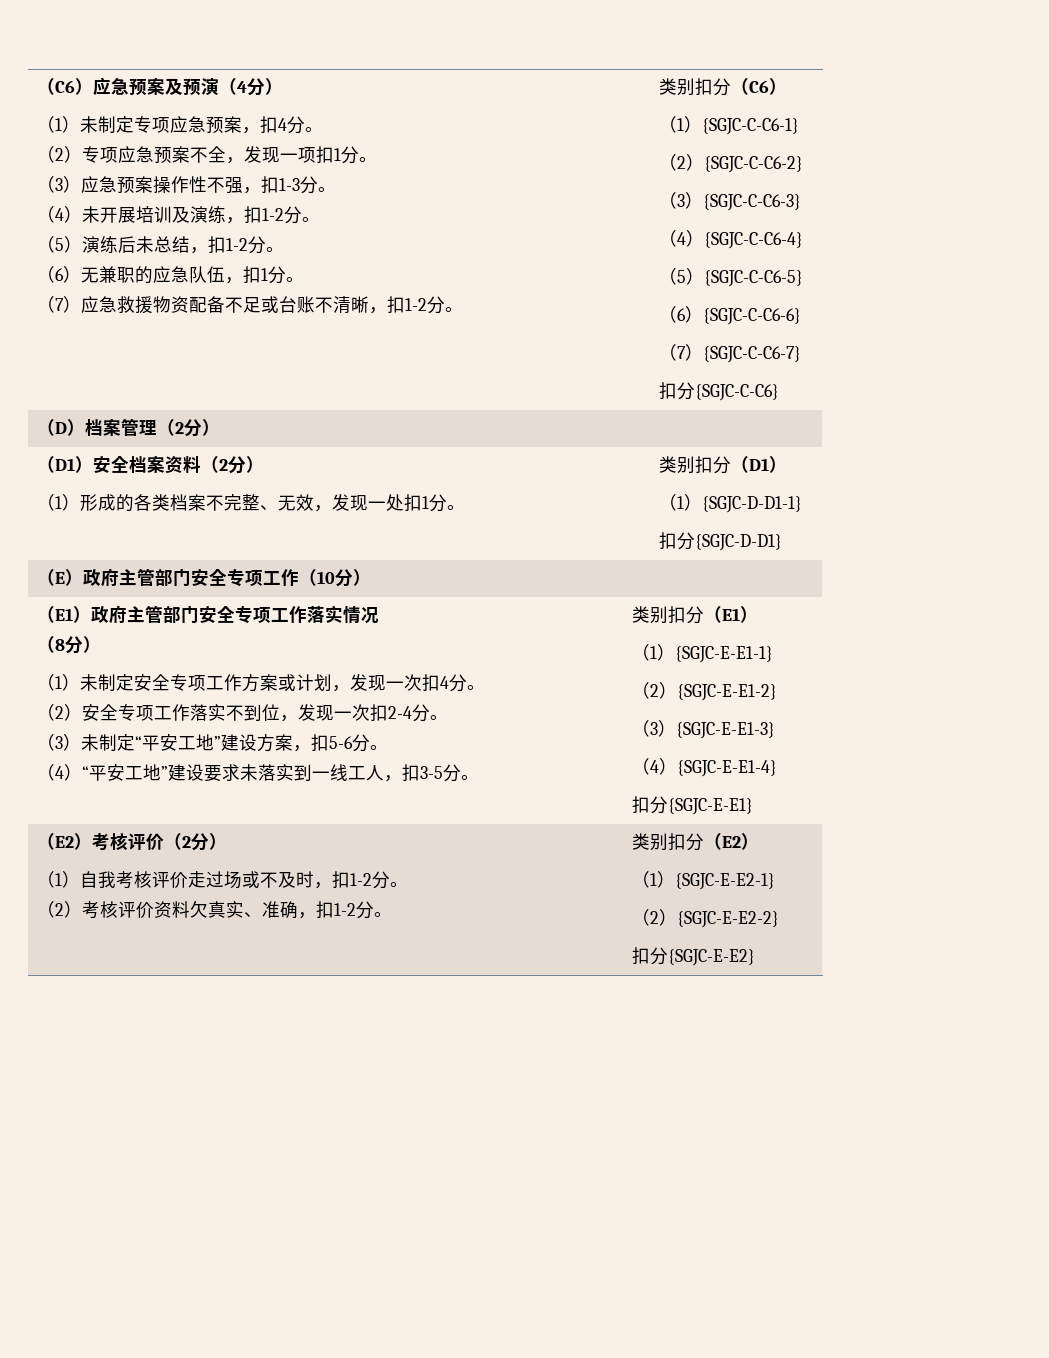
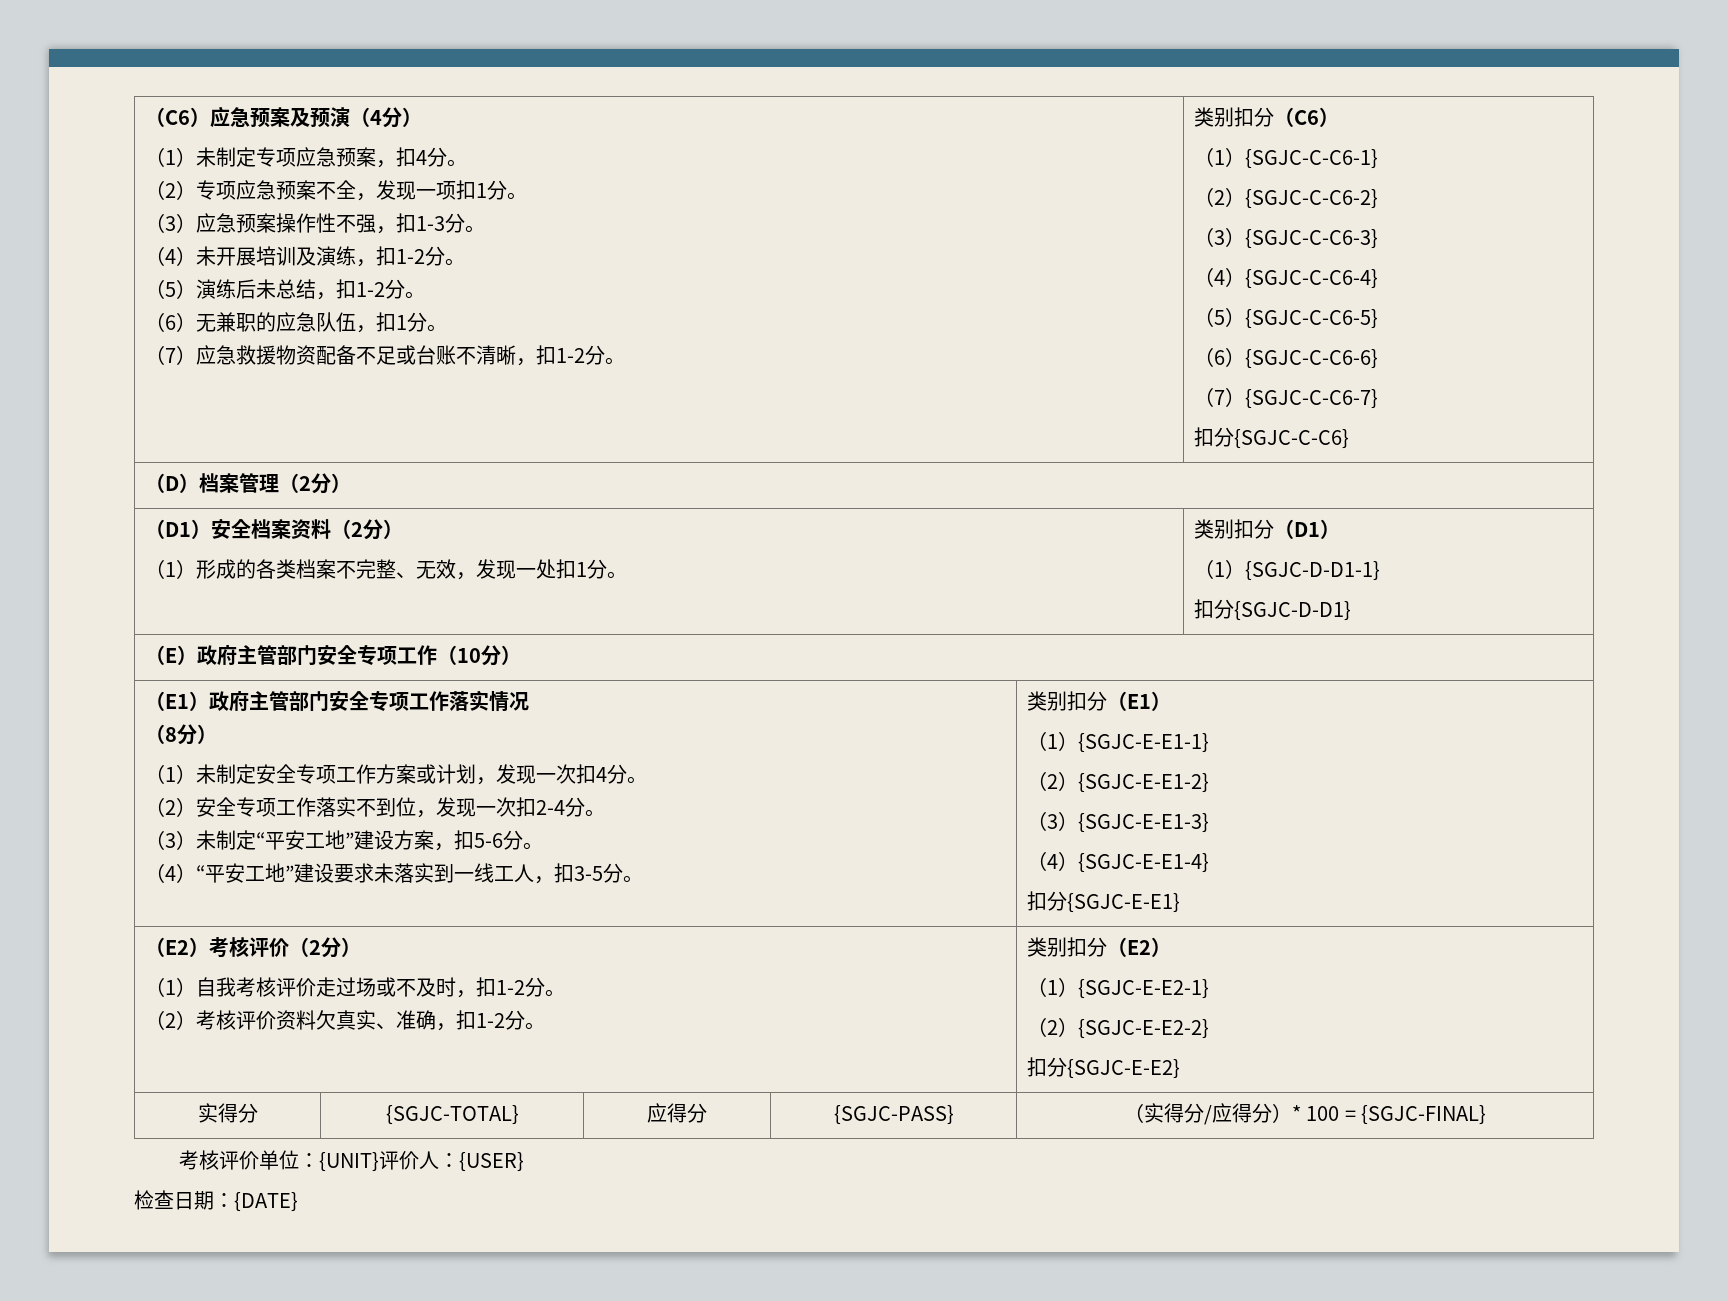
+ 实得分 | {SGJC-TOTAL} | 应得分 | {SGJC-PASS} | （实得分/应得分）* 100 = {SGJC-FINAL}
+ 考核评价单位：{UNIT}评价人：{USER}
+ 检查日期：{DATE}

